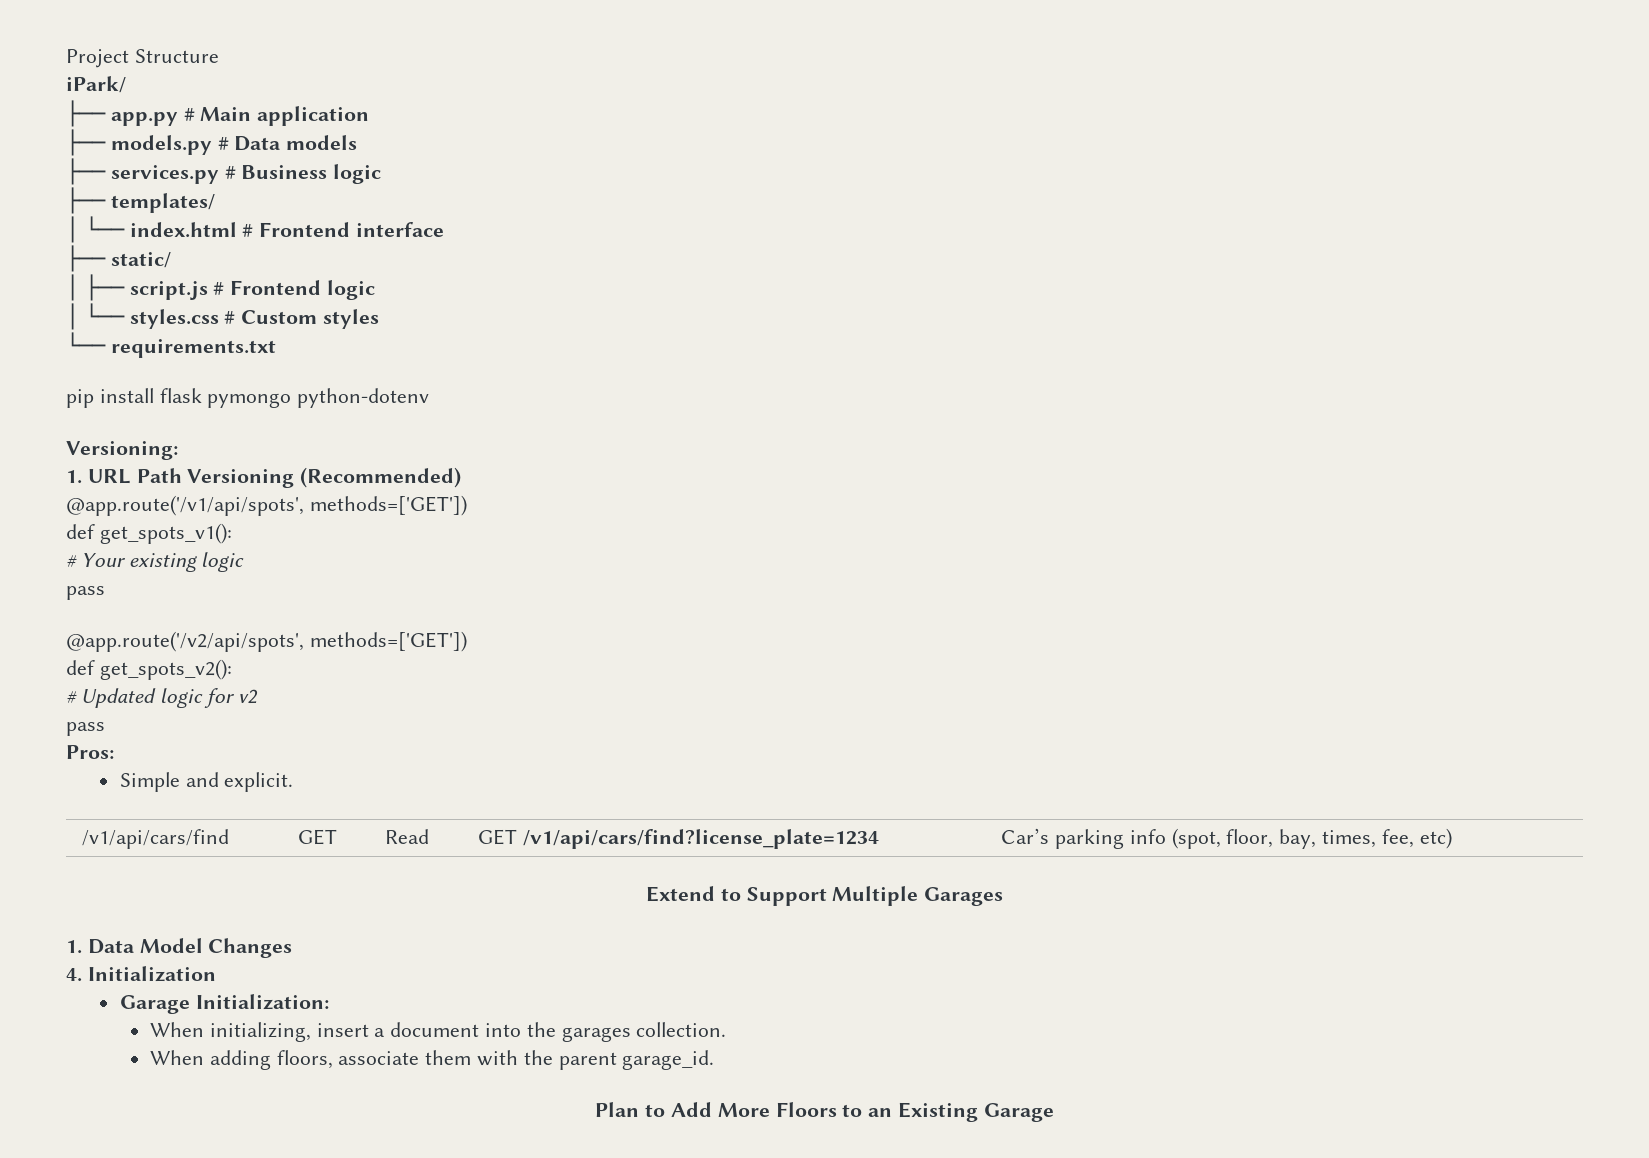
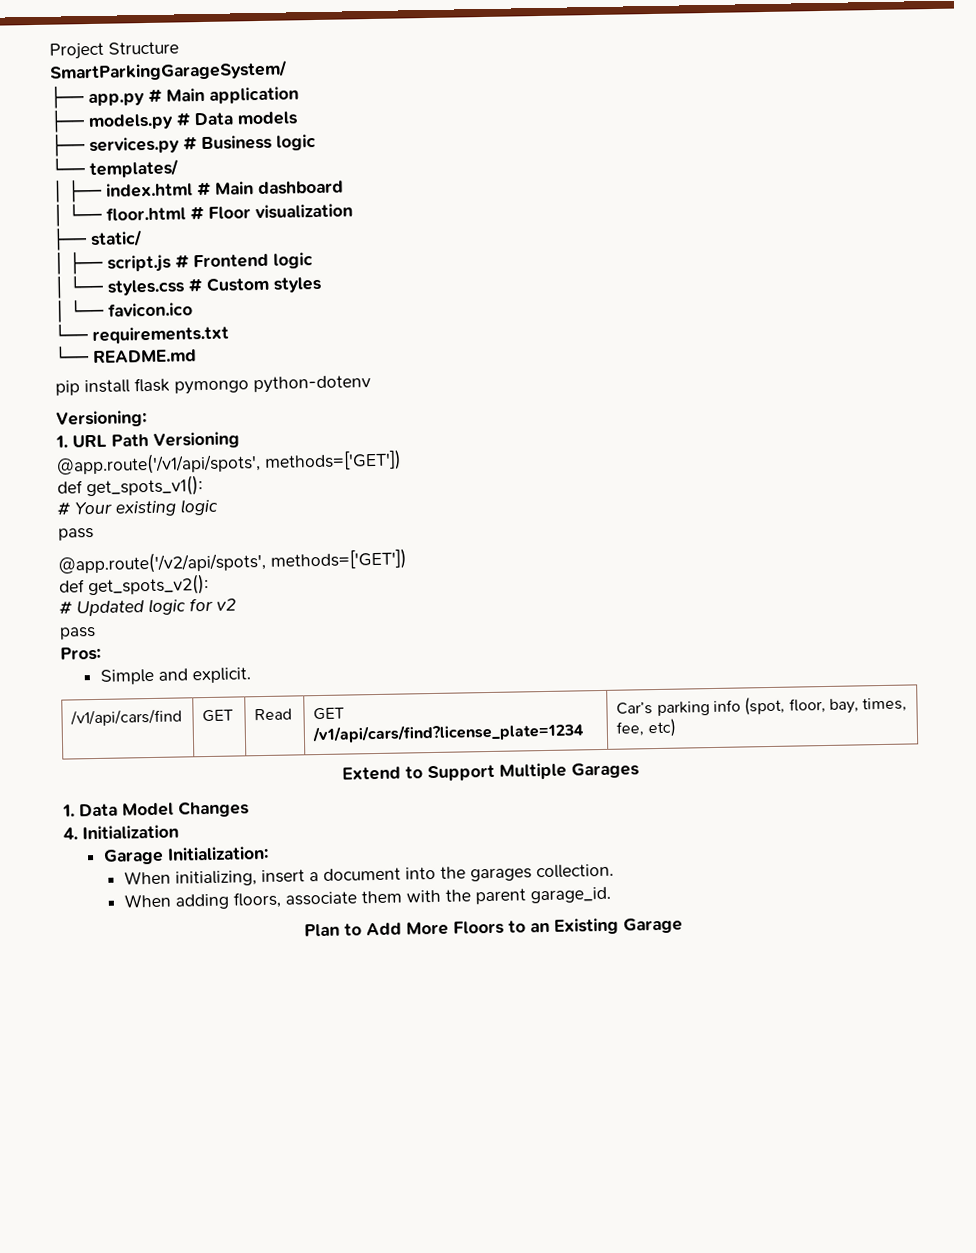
- iPark/
+ SmartParkingGarageSystem/
- ├── templates/
+ └── templates/
- │ └── index.html # Frontend interface
+ │ ├── index.html # Main dashboard
+ │ └── floor.html # Floor visualization
+ │ └── favicon.ico
+ └── README.md
- 1. URL Path Versioning (Recommended)
+ 1. URL Path Versioning

